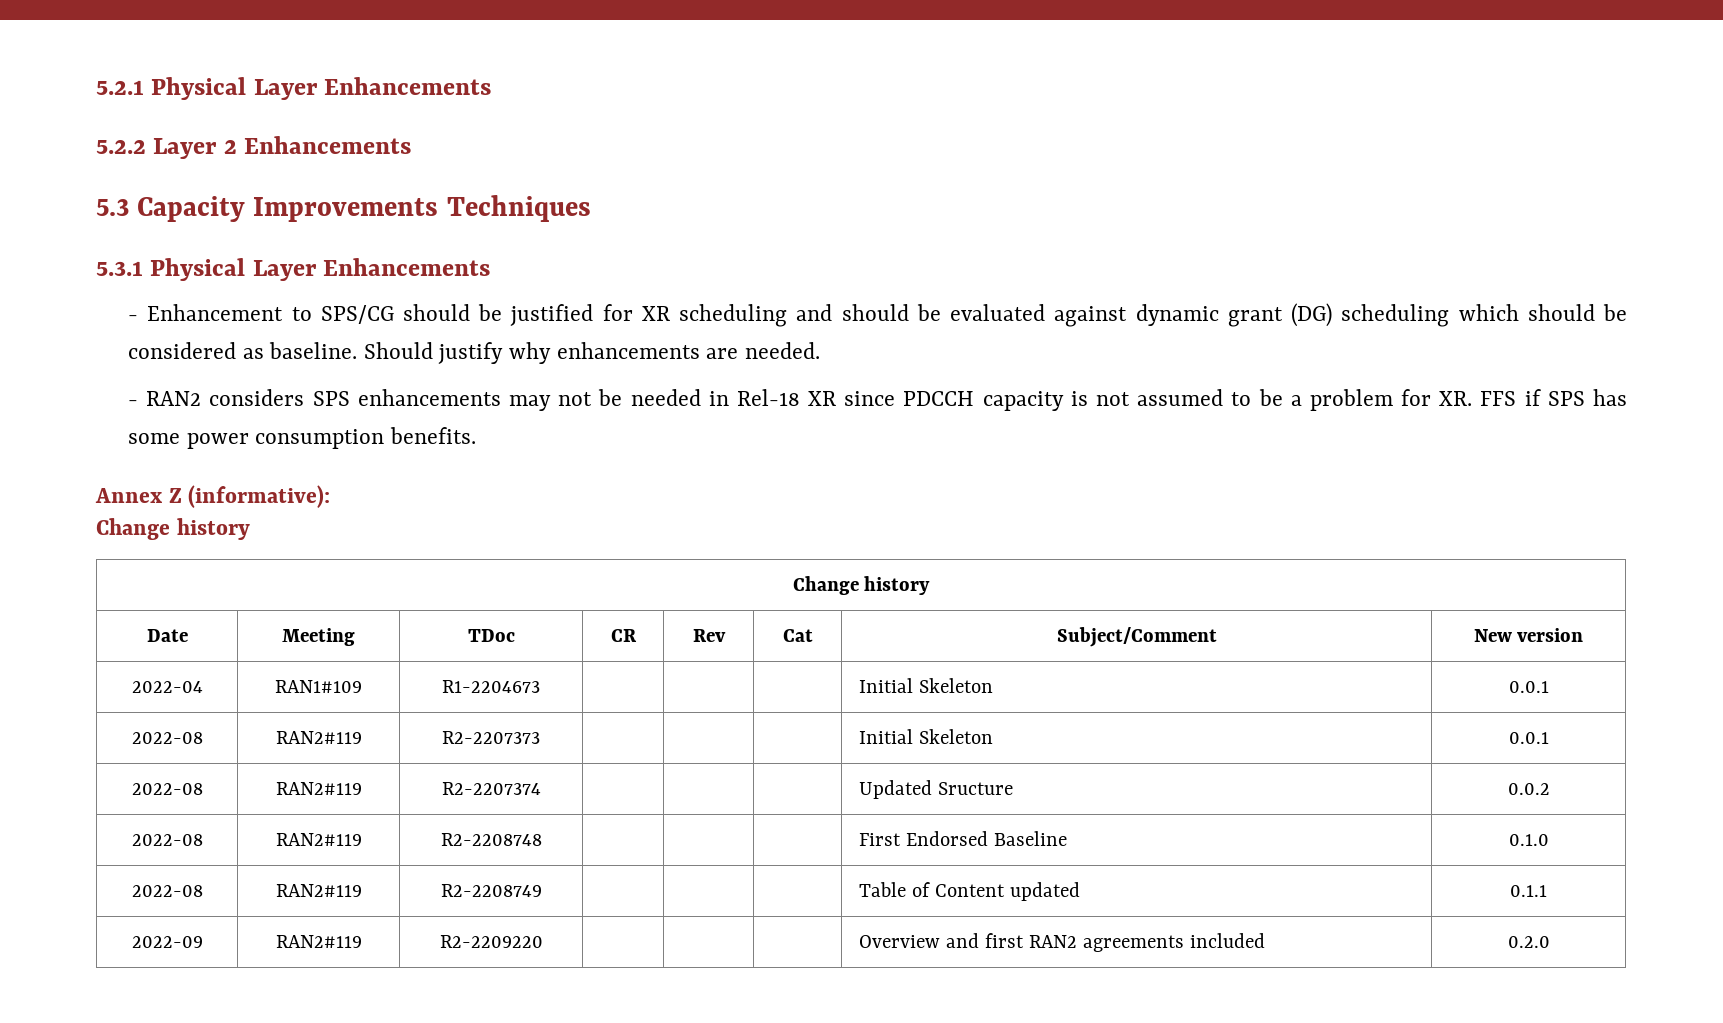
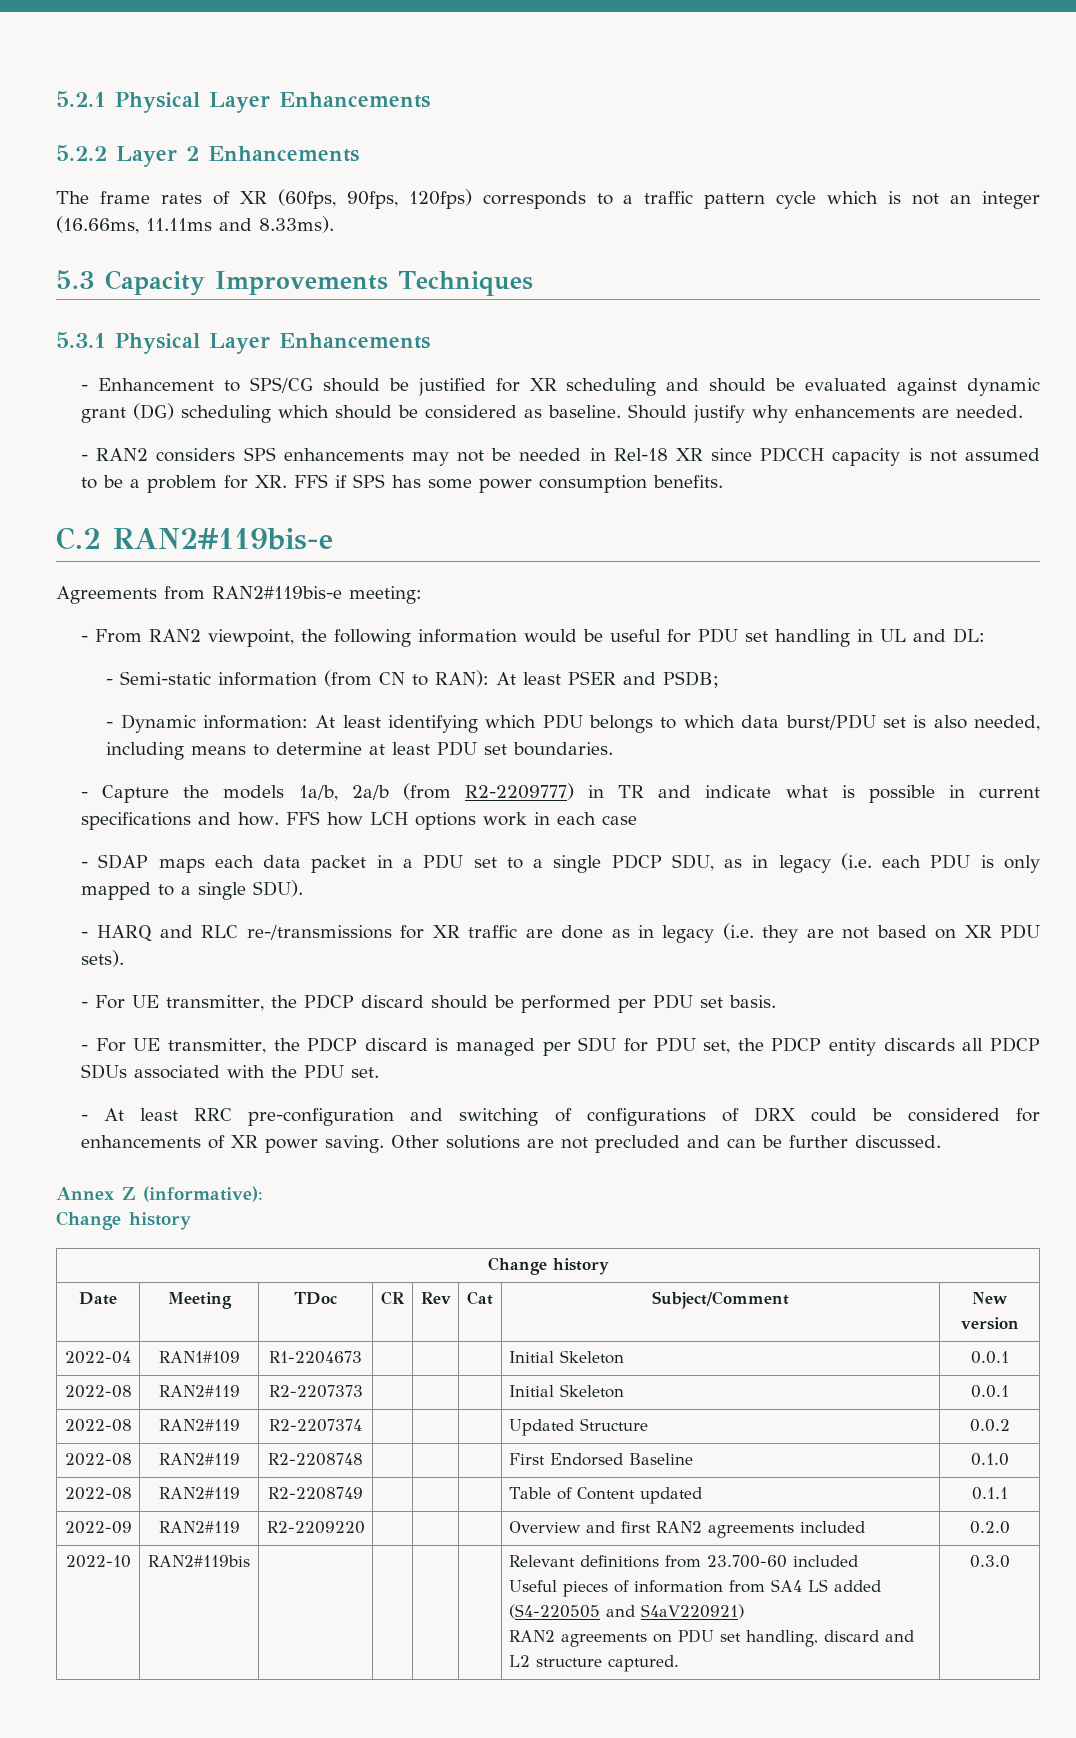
+ The frame rates of XR (60fps, 90fps, 120fps) corresponds to a traffic pattern cycle which is not an integer (16.66ms, 11.11ms and 8.33ms).
+ C.2 RAN2#119bis-e
+ Agreements from RAN2#119bis-e meeting:
+ - From RAN2 viewpoint, the following information would be useful for PDU set handling in UL and DL:
+ - Semi-static information (from CN to RAN): At least PSER and PSDB;
+ - Dynamic information: At least identifying which PDU belongs to which data burst/PDU set is also needed, including means to determine at least PDU set boundaries.
+ - Capture the models 1a/b, 2a/b (from R2-2209777) in TR and indicate what is possible in current specifications and how. FFS how LCH options work in each case
+ - SDAP maps each data packet in a PDU set to a single PDCP SDU, as in legacy (i.e. each PDU is only mapped to a single SDU).
+ - HARQ and RLC re-/transmissions for XR traffic are done as in legacy (i.e. they are not based on XR PDU sets).
+ - For UE transmitter, the PDCP discard should be performed per PDU set basis.
+ - For UE transmitter, the PDCP discard is managed per SDU for PDU set, the PDCP entity discards all PDCP SDUs associated with the PDU set.
+ - At least RRC pre-configuration and switching of configurations of DRX could be considered for enhancements of XR power saving. Other solutions are not precluded and can be further discussed.
- 2022-08 | RAN2#119 | R2-2207374 | | | | Updated Sructure | 0.0.2
+ 2022-08 | RAN2#119 | R2-2207374 | | | | Updated Structure | 0.0.2
+ 2022-10 | RAN2#119bis | | | | | Relevant definitions from 23.700-60 included
+ Useful pieces of information from SA4 LS added (S4-220505 and S4aV220921)
+ RAN2 agreements on PDU set handling, discard and L2 structure captured. | 0.3.0

